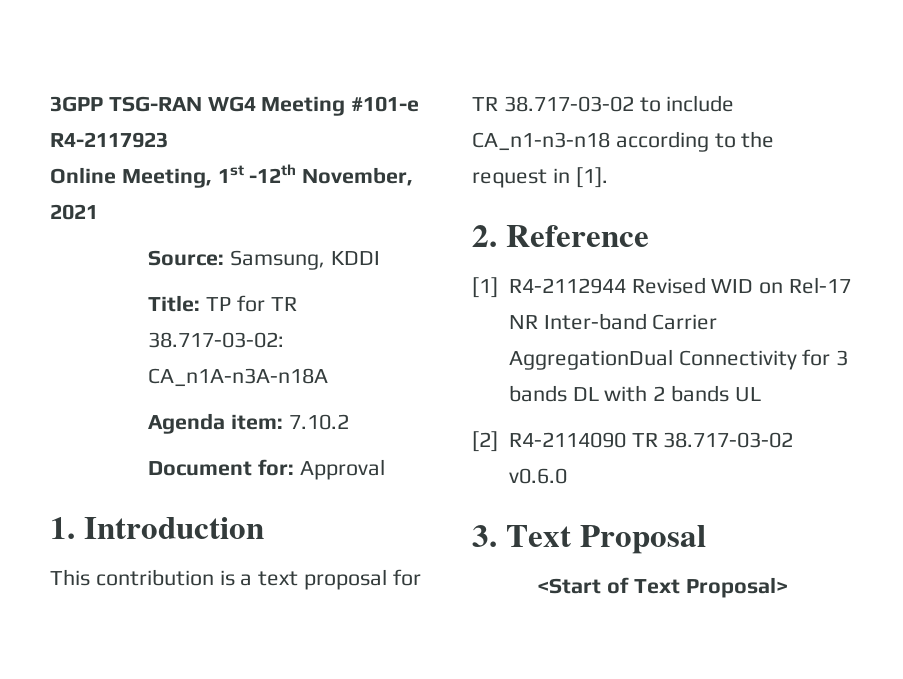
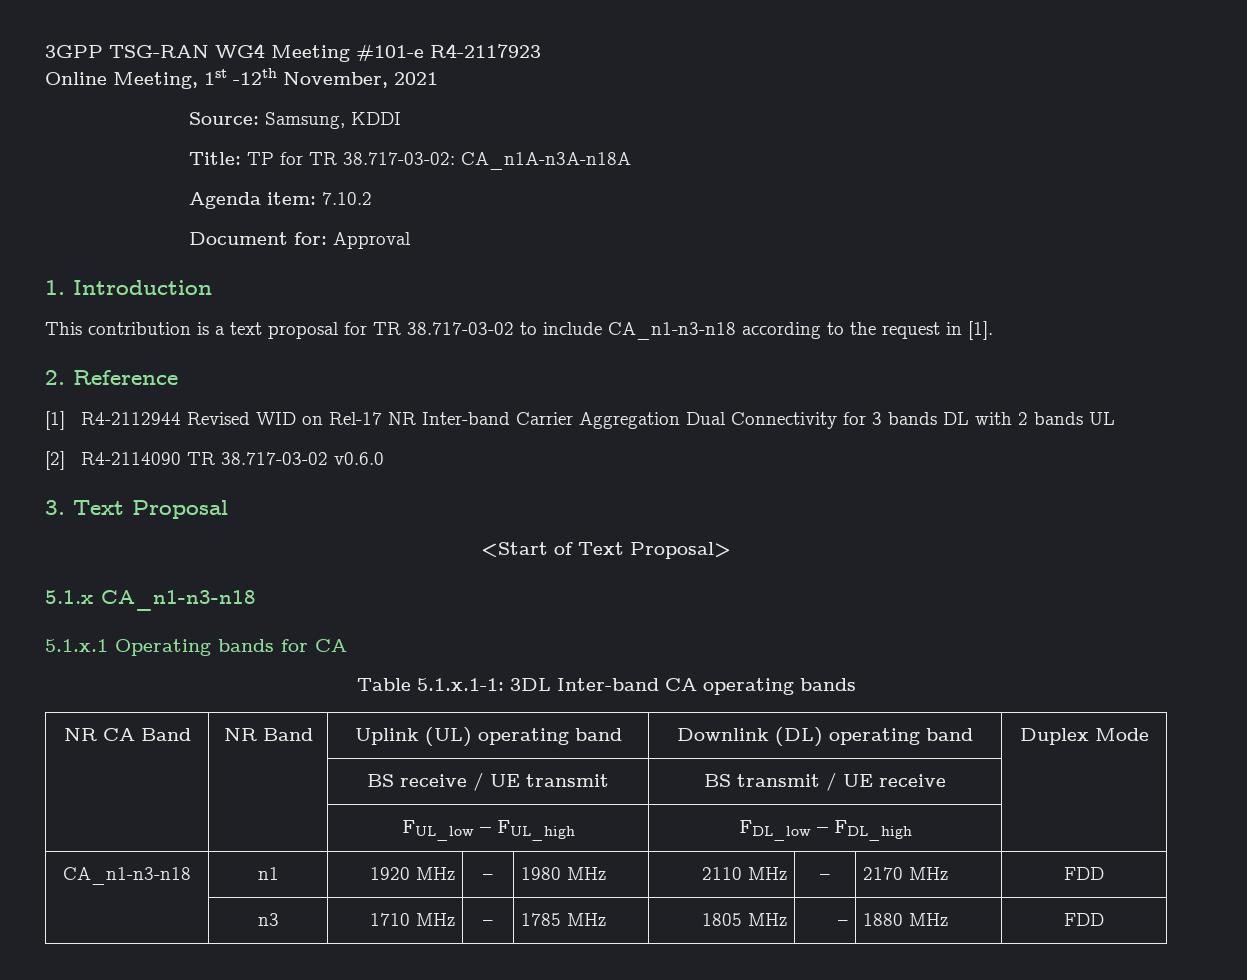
- [1] R4-2112944 Revised WID on Rel-17 NR Inter-band Carrier AggregationDual Connectivity for 3 bands DL with 2 bands UL
+ [1] R4-2112944 Revised WID on Rel-17 NR Inter-band Carrier Aggregation Dual Connectivity for 3 bands DL with 2 bands UL
+ 5.1.x CA_n1-n3-n18
+ 5.1.x.1 Operating bands for CA
+ Table 5.1.x.1-1: 3DL Inter-band CA operating bands
+ NR CA Band | NR Band | Uplink (UL) operating band | Downlink (DL) operating band | Duplex Mode
+ | | BS receive / UE transmit | BS transmit / UE receive |
+ | | FUL_low – FUL_high | FDL_low – FDL_high |
+ CA_n1-n3-n18 | n1 | 1920 MHz | – | 1980 MHz | 2110 MHz | – | 2170 MHz | FDD
+ | n3 | 1710 MHz | – | 1785 MHz | 1805 MHz | – | 1880 MHz | FDD

